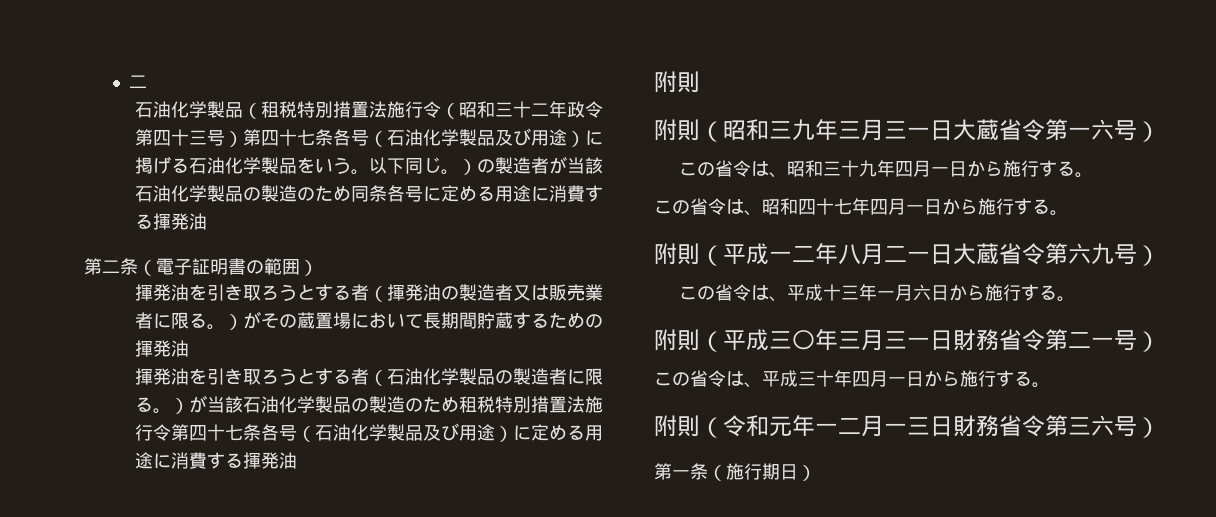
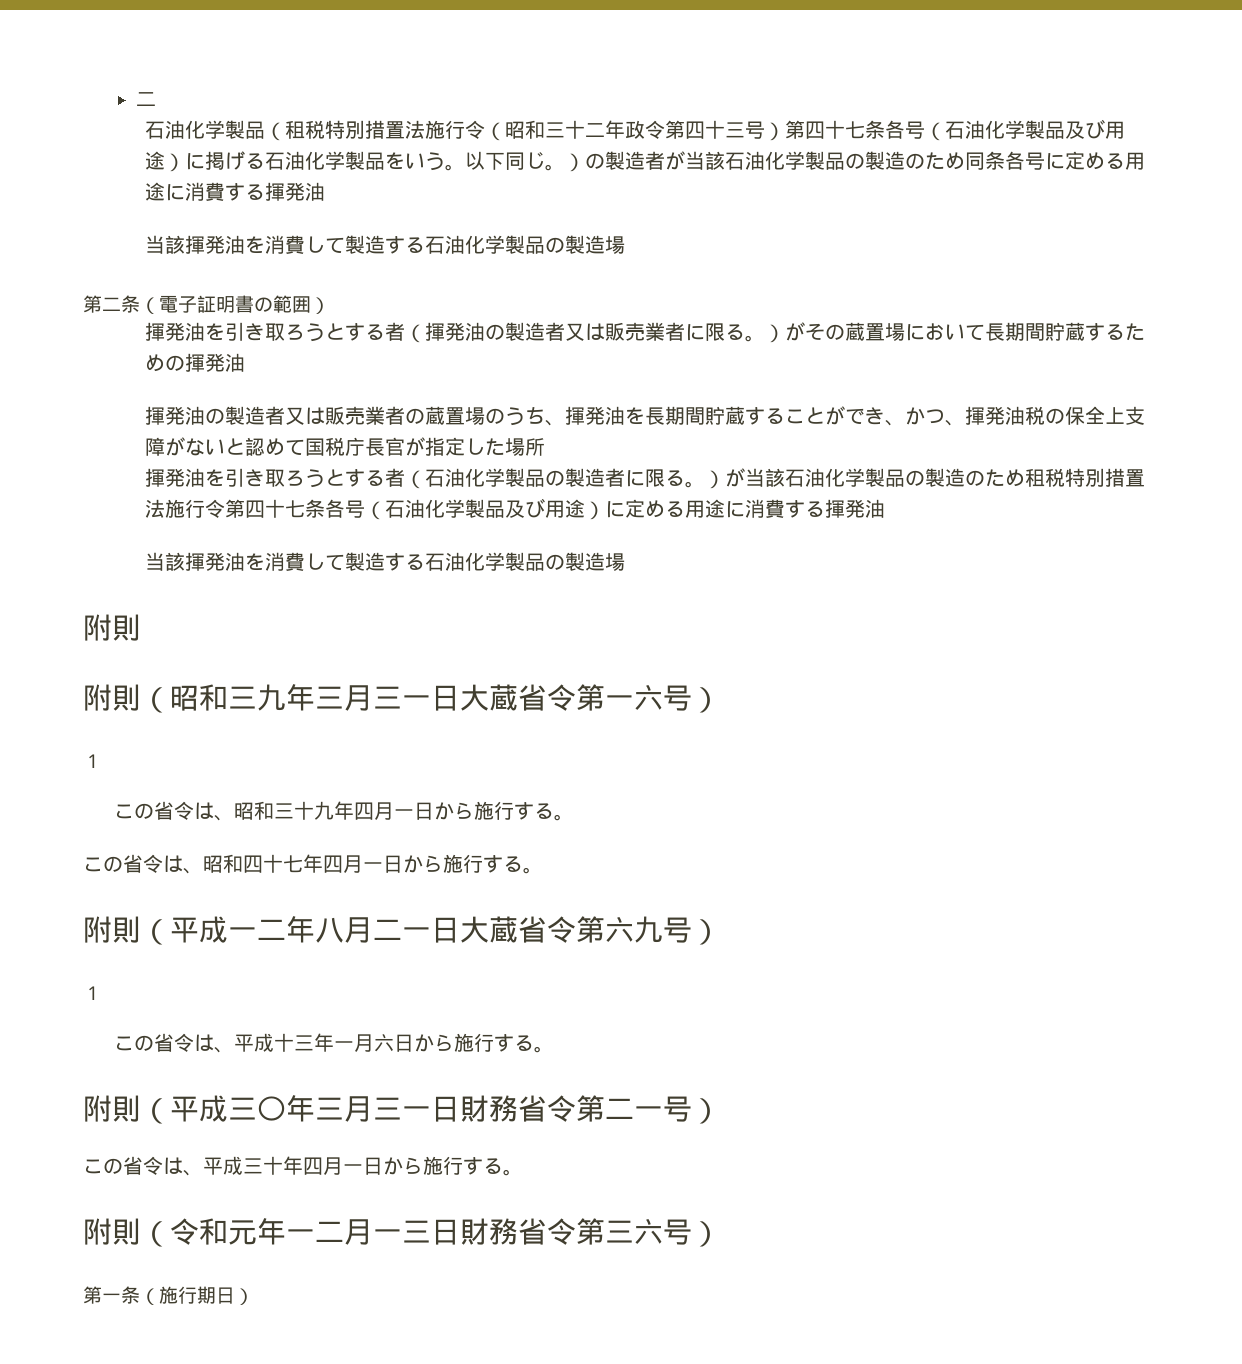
  以下同じ。）の製造者が当該石油化学製品の製造のため同条各号に定める用途に消費する揮発油
+ 当該揮発油を消費して製造する石油化学製品の製造場
+ 揮発油の製造者又は販売業者の蔵置場のうち、揮発油を長期間貯蔵することができ、かつ、揮発油税の保全上支障がないと認めて国税庁長官が指定した場所
  揮発油を引き取ろうとする者（石油化学製品の製造者に限る。）が当該石油化学製品の製造のため租税特別措置法施行令第四十七条各号（石油化学製品及び用途）に定める用途に消費する揮発油
+ 当該揮発油を消費して製造する石油化学製品の製造場
  附則（昭和三九年三月三一日大蔵省令第一六号）
+ １
  附則（平成一二年八月二一日大蔵省令第六九号）
+ １

